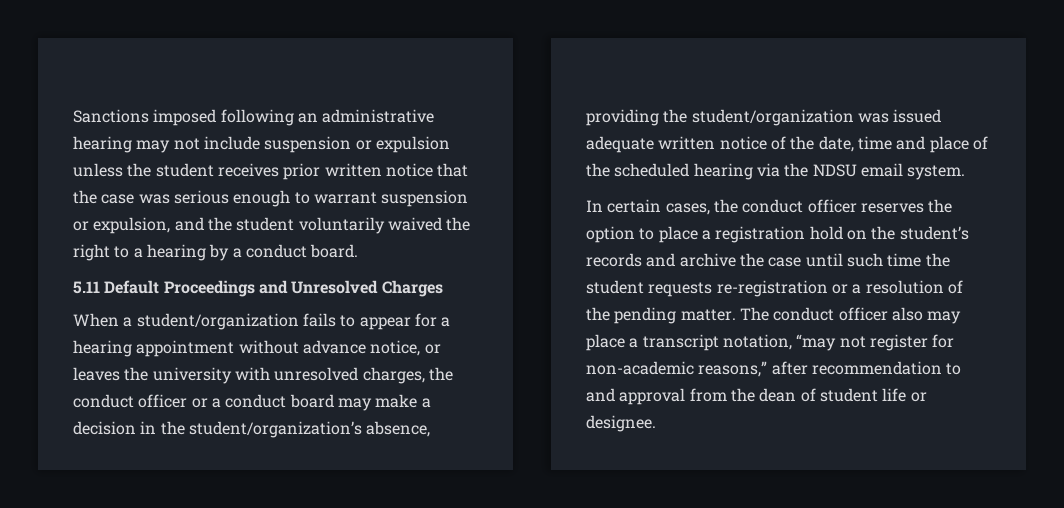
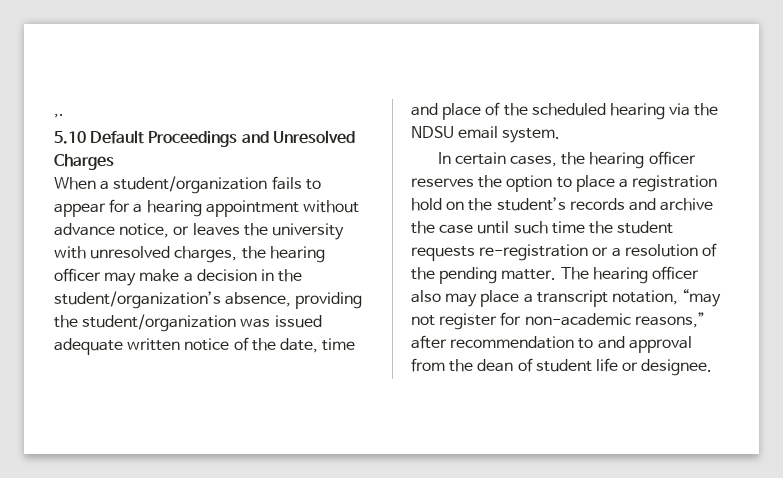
- Sanctions imposed following an administrative hearing may not include suspension or expulsion unless the student receives prior written notice that the case was serious enough to warrant suspension or expulsion, and the student voluntarily waived the right to a hearing by a conduct board.
- 5.11 Default Proceedings and Unresolved Charges
+ ,.
+ 5.10 Default Proceedings and Unresolved Charges
- When a student/organization fails to appear for a hearing appointment without advance notice, or leaves the university with unresolved charges, the conduct officer or a conduct board may make a decision in the student/organization’s absence, providing the student/organization was issued adequate written notice of the date, time and place of the scheduled hearing via the NDSU email system.
+ When a student/organization fails to appear for a hearing appointment without advance notice, or leaves the university with unresolved charges, the hearing officer may make a decision in the student/organization’s absence, providing the student/organization was issued adequate written notice of the date, time and place of the scheduled hearing via the NDSU email system.
- In certain cases, the conduct officer reserves the option to place a registration hold on the student’s records and archive the case until such time the student requests re-registration or a resolution of the pending matter.
+ In certain cases, the hearing officer reserves the option to place a registration hold on the student’s records and archive the case until such time the student requests re-registration or a resolution of the pending matter.
- The conduct officer also may place a transcript notation, “may not register for non-academic reasons,” after recommendation to and approval from the dean of student life or designee.
+ The hearing officer also may place a transcript notation, “may not register for non-academic reasons,” after recommendation to and approval from the dean of student life or designee.

